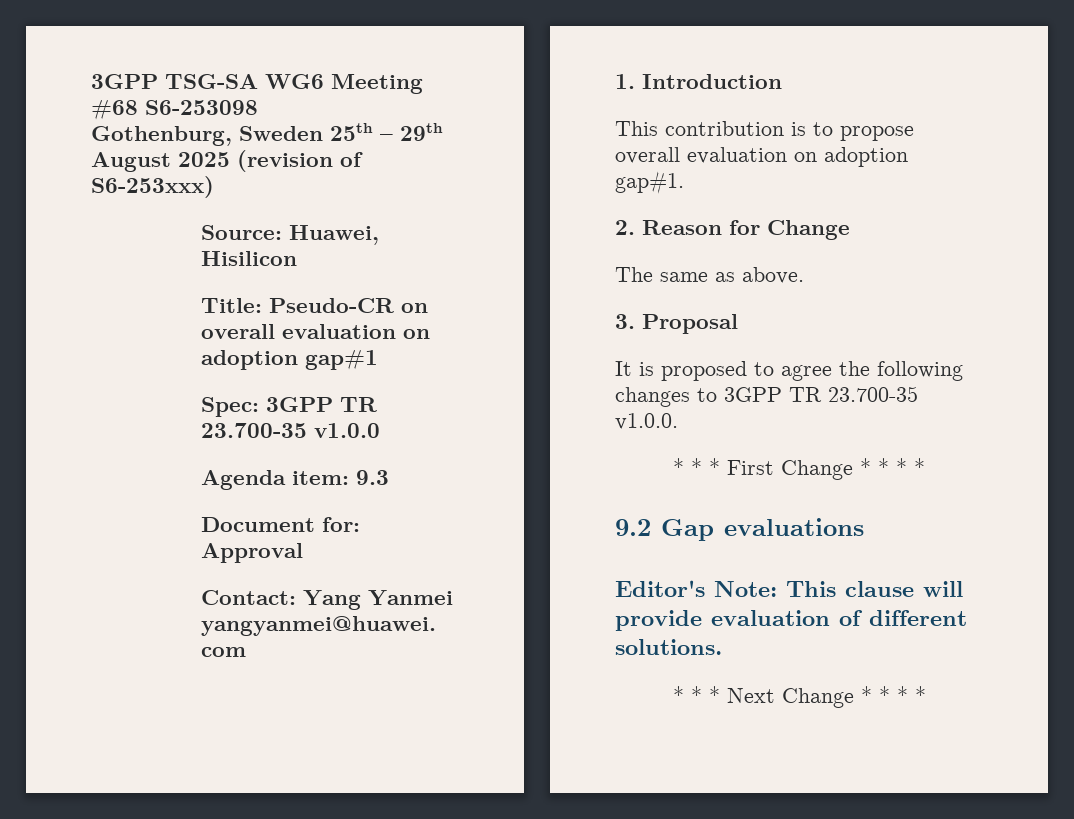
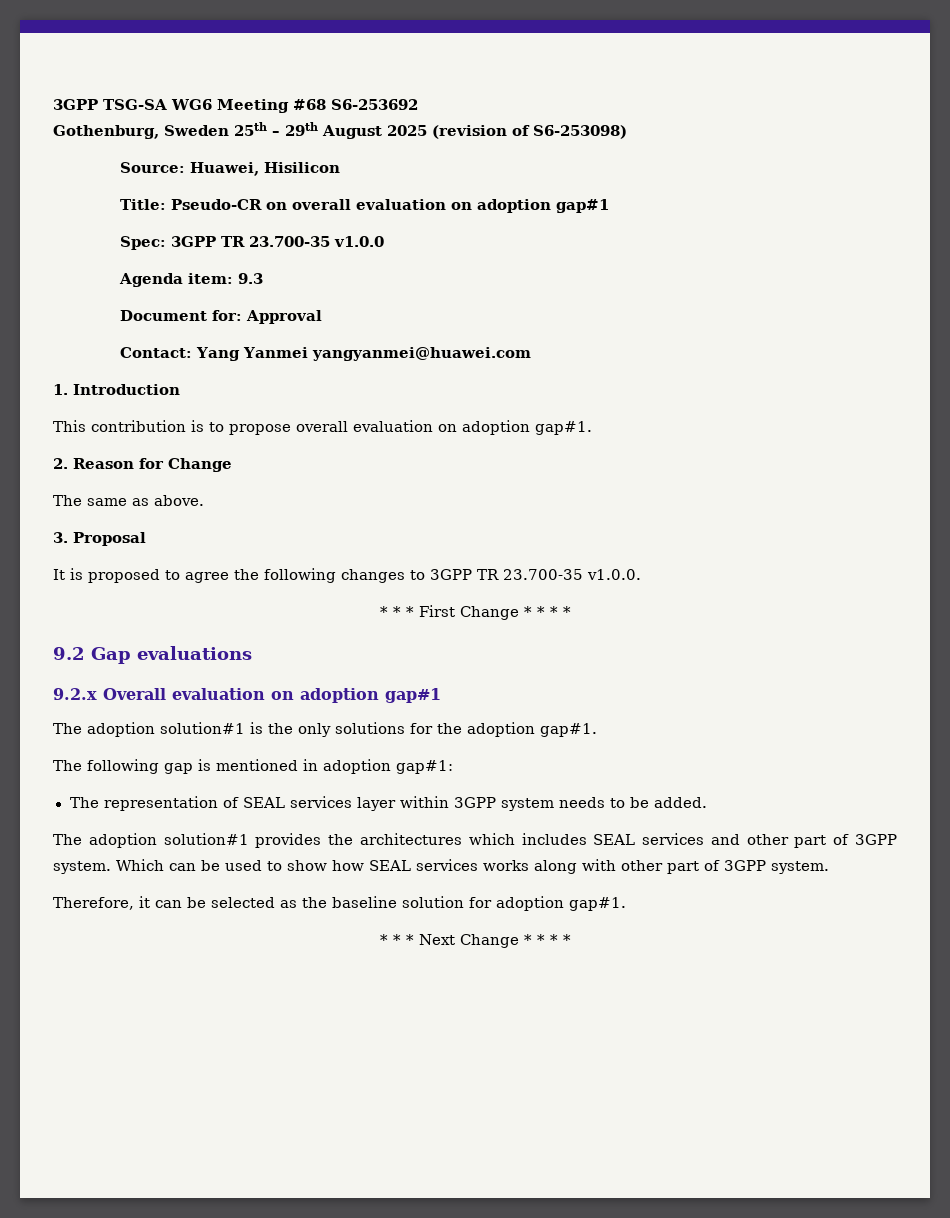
- 3GPP TSG-SA WG6 Meeting #68 S6-253098
+ 3GPP TSG-SA WG6 Meeting #68 S6-253692
- Gothenburg, Sweden 25th – 29th August 2025 (revision of S6-253xxx)
+ Gothenburg, Sweden 25th – 29th August 2025 (revision of S6-253098)
- Editor's Note: This clause will provide evaluation of different solutions.
+ 9.2.x Overall evaluation on adoption gap#1
+ The adoption solution#1 is the only solutions for the adoption gap#1.
+ The following gap is mentioned in adoption gap#1:
+ The representation of SEAL services layer within 3GPP system needs to be added.
+ The adoption solution#1 provides the architectures which includes SEAL services and other part of 3GPP system. Which can be used to show how SEAL services works along with other part of 3GPP system.
+ Therefore, it can be selected as the baseline solution for adoption gap#1.

